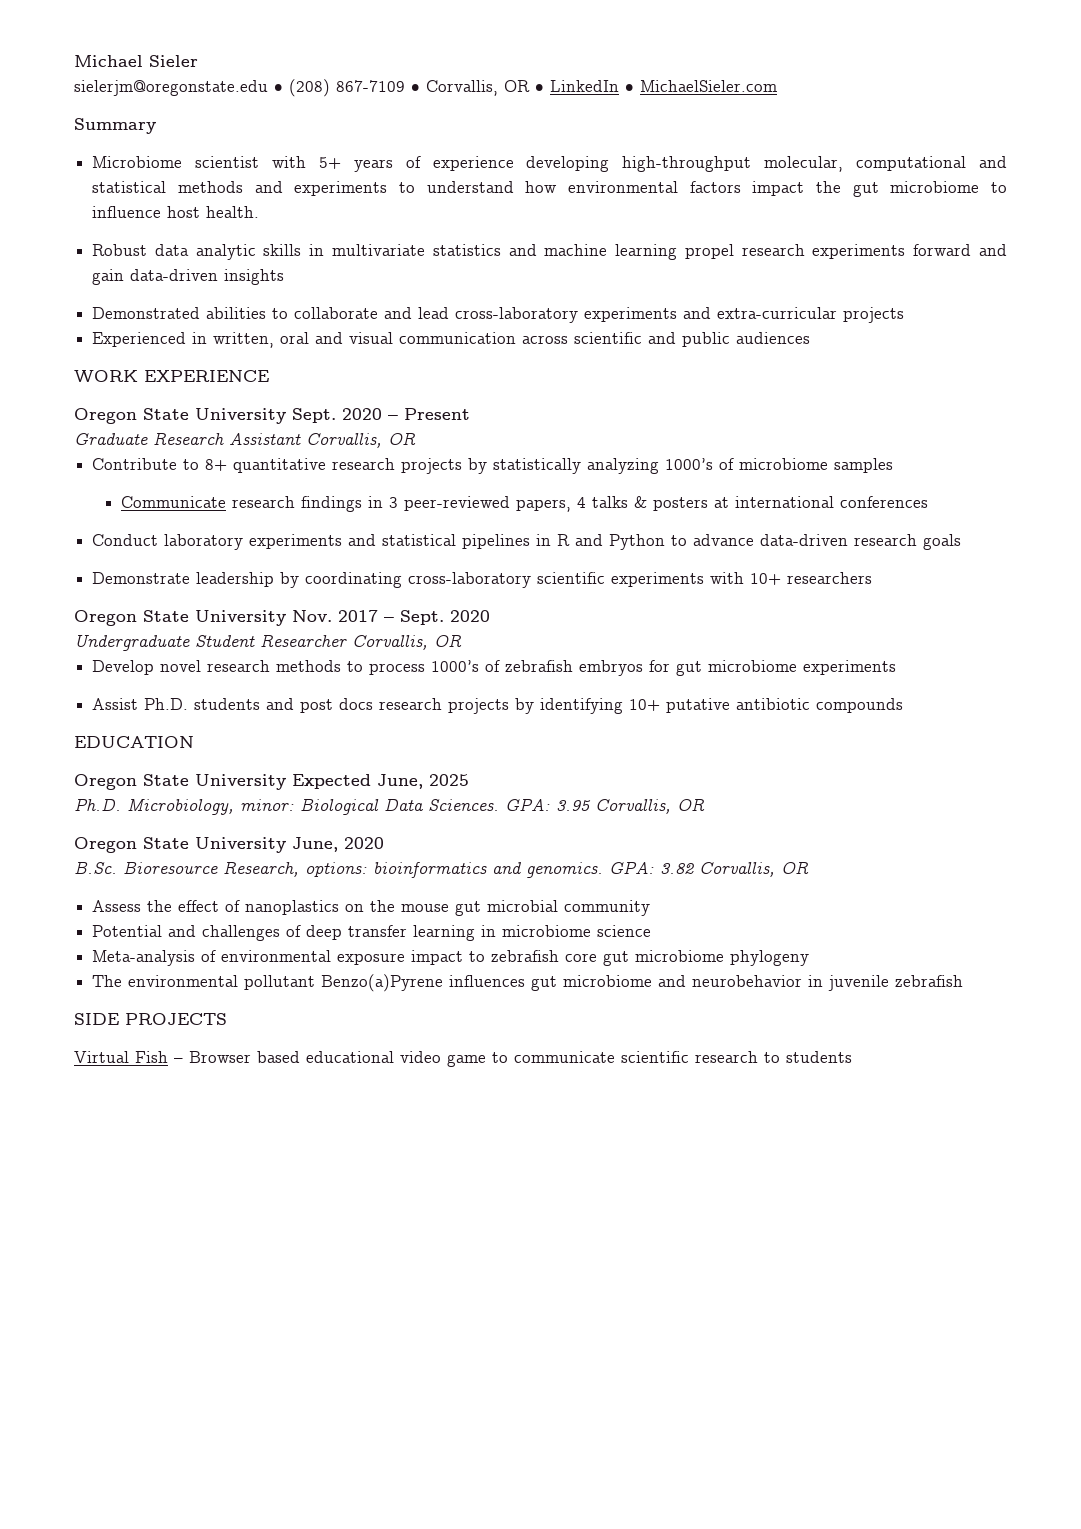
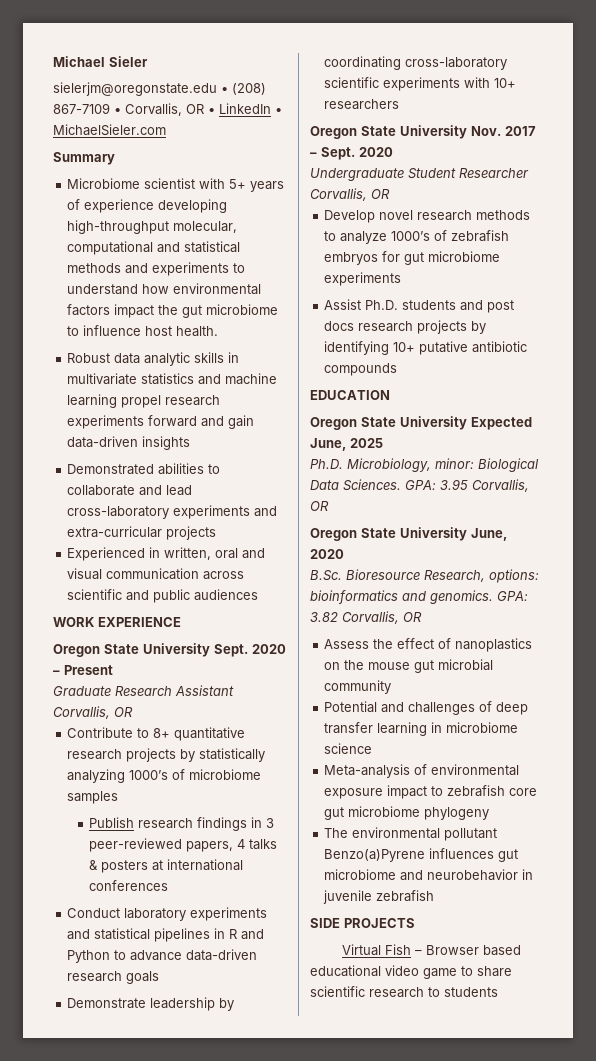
- Communicate research findings in 3 peer-reviewed papers, 4 talks & posters at international conferences
+ Publish research findings in 3 peer-reviewed papers, 4 talks & posters at international conferences
- Develop novel research methods to process 1000’s of zebrafish embryos for gut microbiome experiments
+ Develop novel research methods to analyze 1000’s of zebrafish embryos for gut microbiome experiments
- Virtual Fish – Browser based educational video game to communicate scientific research to students
+ Virtual Fish – Browser based educational video game to share scientific research to students

